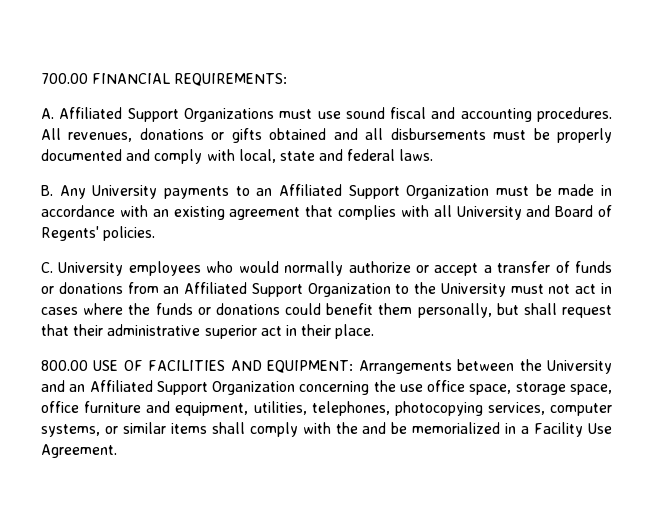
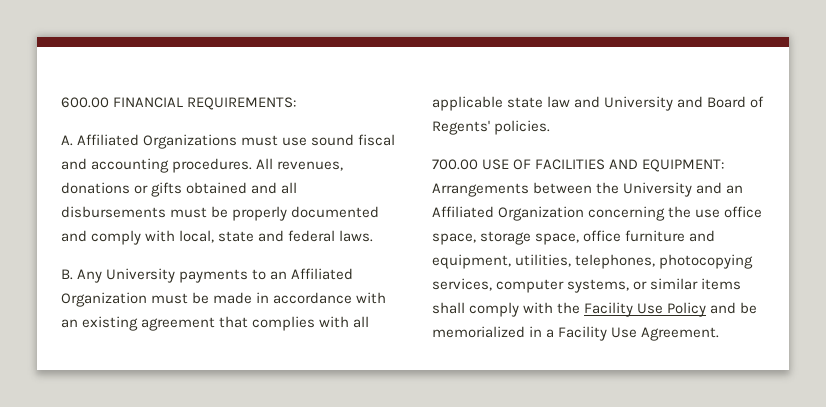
- 700.00 FINANCIAL REQUIREMENTS:
+ 600.00 FINANCIAL REQUIREMENTS:
- A. Affiliated Support Organizations must use sound fiscal and accounting procedures.
+ A. Affiliated Organizations must use sound fiscal and accounting procedures.
- B. Any University payments to an Affiliated Support Organization must be made in accordance with an existing agreement that complies with all University and Board of Regents' policies.
+ B. Any University payments to an Affiliated Organization must be made in accordance with an existing agreement that complies with all applicable state law and University and Board of Regents' policies.
- C. University employees who would normally authorize or accept a transfer of funds or donations from an Affiliated Support Organization to the University must not act in cases where the funds or donations could benefit them personally, but shall request that their administrative superior act in their place.
- 800.00 USE OF FACILITIES AND EQUIPMENT: Arrangements between the University and an Affiliated Support Organization concerning the use office space, storage space, office furniture and equipment, utilities, telephones, photocopying services, computer systems, or similar items shall comply with the and be memorialized in a Facility Use Agreement.
+ 700.00 USE OF FACILITIES AND EQUIPMENT: Arrangements between the University and an Affiliated Organization concerning the use office space, storage space, office furniture and equipment, utilities, telephones, photocopying services, computer systems, or similar items shall comply with the Facility Use Policy and be memorialized in a Facility Use Agreement.

